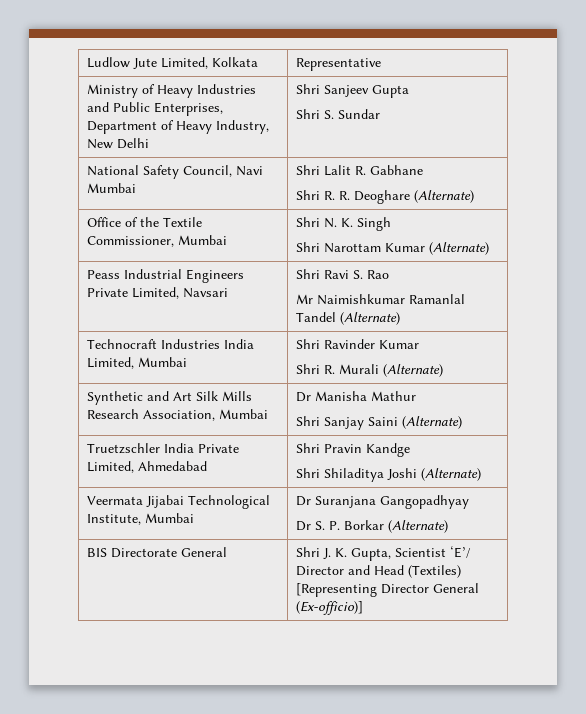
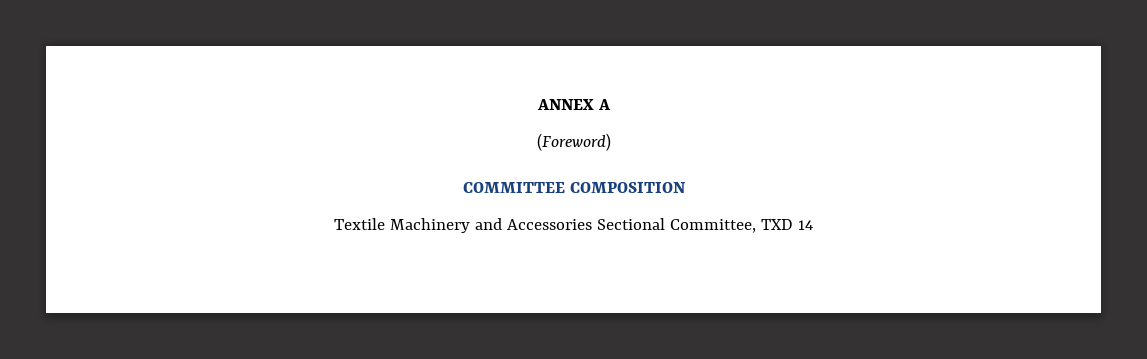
- Ludlow Jute Limited, Kolkata | Representative
- Ministry of Heavy Industries and Public Enterprises, Department of Heavy Industry, New Delhi | Shri Sanjeev Gupta
- Shri S. Sundar
- National Safety Council, Navi Mumbai | Shri Lalit R. Gabhane
- Shri R. R. Deoghare (Alternate)
- Office of the Textile Commissioner, Mumbai | Shri N. K. Singh
- Shri Narottam Kumar (Alternate)
- Peass Industrial Engineers Private Limited, Navsari | Shri Ravi S. Rao
- Mr Naimishkumar Ramanlal Tandel (Alternate)
- Technocraft Industries India Limited, Mumbai | Shri Ravinder Kumar
- Shri R. Murali (Alternate)
- Synthetic and Art Silk Mills Research Association, Mumbai | Dr Manisha Mathur
- Shri Sanjay Saini (Alternate)
- Truetzschler India Private Limited, Ahmedabad | Shri Pravin Kandge
- Shri Shiladitya Joshi (Alternate)
- Veermata Jijabai Technological Institute, Mumbai | Dr Suranjana Gangopadhyay
- Dr S. P. Borkar (Alternate)
- BIS Directorate General | Shri J. K. Gupta, Scientist ‘E’/ Director and Head (Textiles) [Representing Director General (Ex-officio)]
+ ANNEX A
+ (Foreword)
+ COMMITTEE COMPOSITION
+ Textile Machinery and Accessories Sectional Committee, TXD 14

